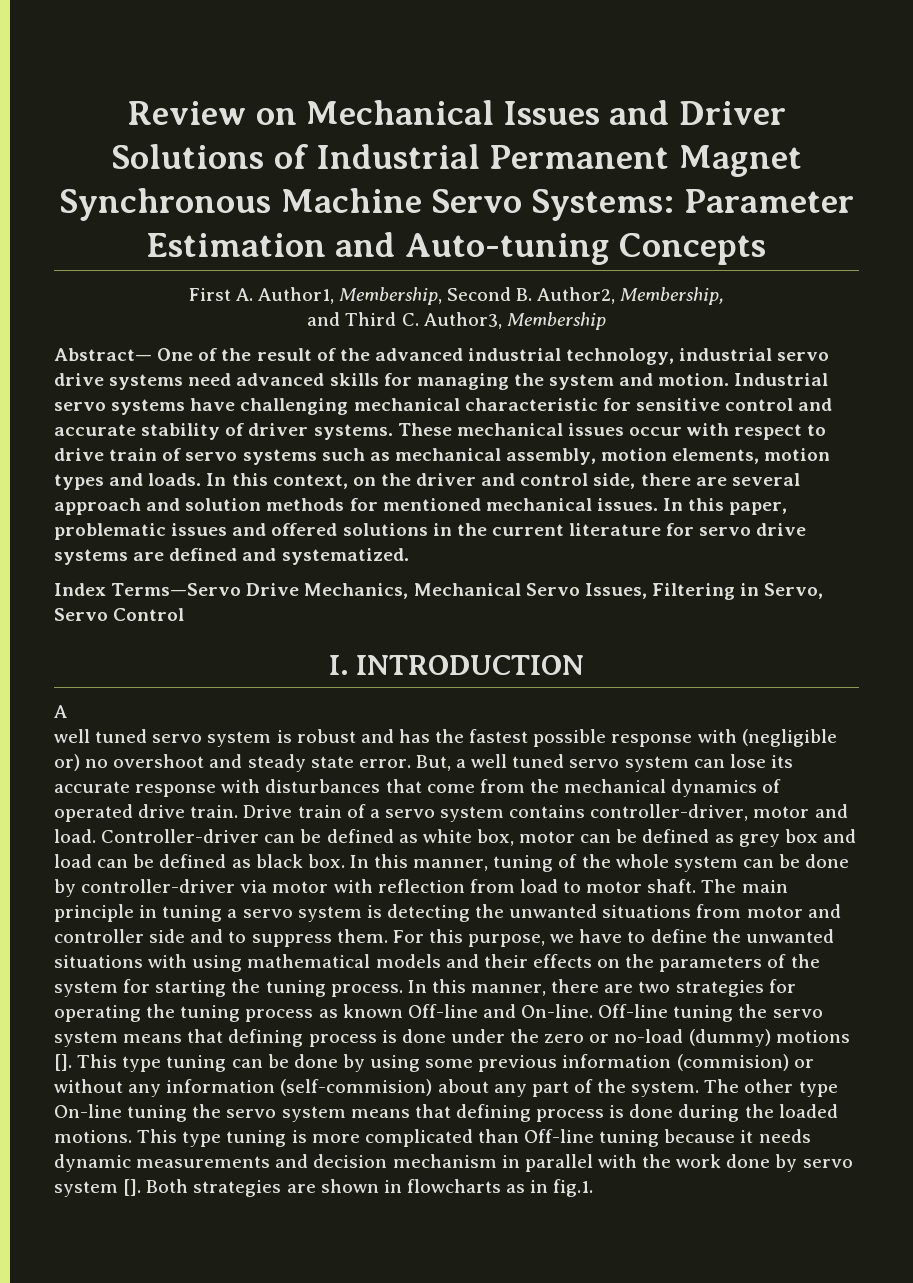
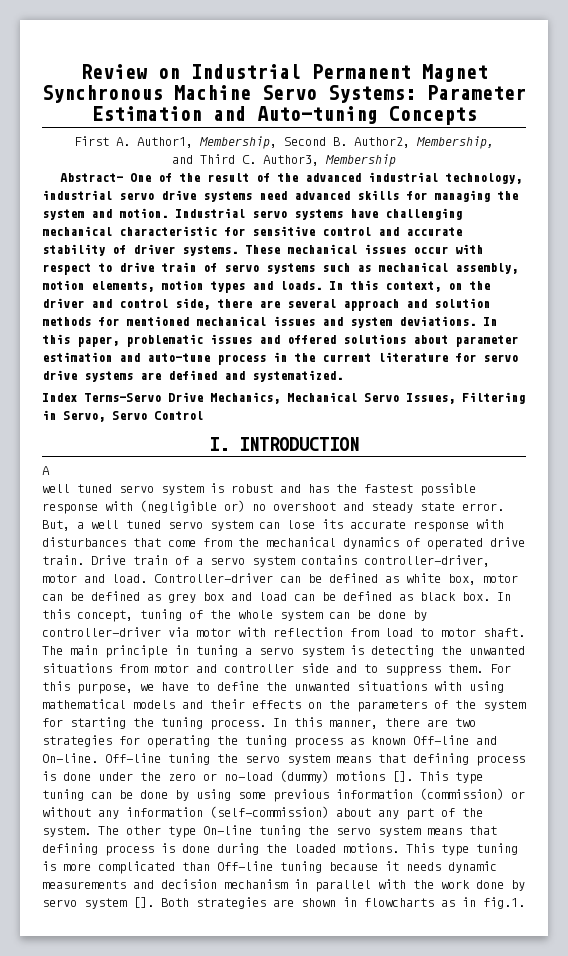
- Review on Mechanical Issues and Driver Solutions of Industrial Permanent Magnet Synchronous Machine Servo Systems: Parameter Estimation and Auto-tuning Concepts
+ Review on Industrial Permanent Magnet Synchronous Machine Servo Systems: Parameter Estimation and Auto-tuning Concepts
- In this context, on the driver and control side, there are several approach and solution methods for mentioned mechanical issues.
+ In this context, on the driver and control side, there are several approach and solution methods for mentioned mechanical issues and system deviations.
- In this paper, problematic issues and offered solutions in the current literature for servo drive systems are defined and systematized.
+ In this paper, problematic issues and offered solutions about parameter estimation and auto-tune process in the current literature for servo drive systems are defined and systematized.
- In this manner, tuning of the whole system can be done by controller-driver via motor with reflection from load to motor shaft.
+ In this concept, tuning of the whole system can be done by controller-driver via motor with reflection from load to motor shaft.
- This type tuning can be done by using some previous information (commision) or without any information (self-commision) about any part of the system.
+ This type tuning can be done by using some previous information (commission) or without any information (self-commission) about any part of the system.

